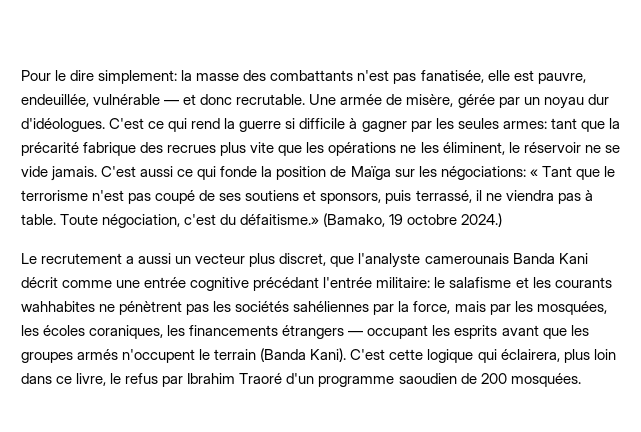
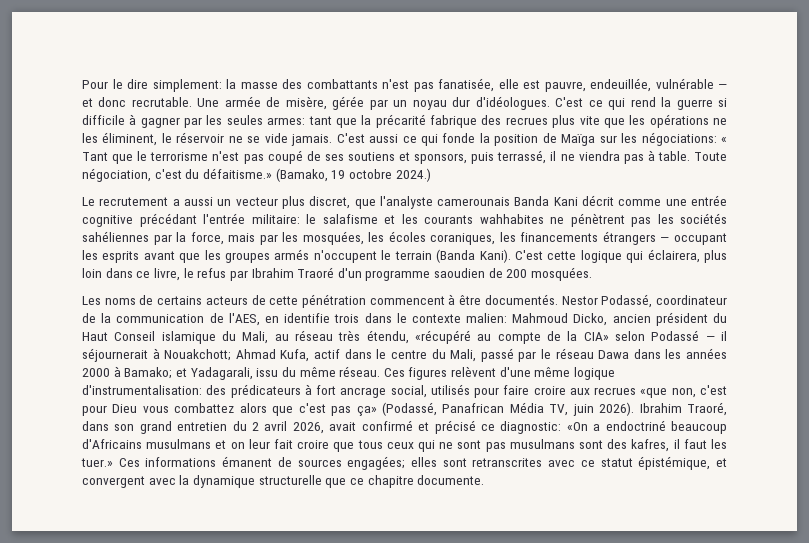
+ Les noms de certains acteurs de cette pénétration commencent à être documentés. Nestor Podassé, coordinateur de la communication de l'AES, en identifie trois dans le contexte malien: Mahmoud Dicko, ancien président du Haut Conseil islamique du Mali, au réseau très étendu, «récupéré au compte de la CIA» selon Podassé — il séjournerait à Nouakchott; Ahmad Kufa, actif dans le centre du Mali, passé par le réseau Dawa dans les années 2000 à Bamako; et Yadagarali, issu du même réseau. Ces figures relèvent d'une même logique d'instrumentalisation: des prédicateurs à fort ancrage social, utilisés pour faire croire aux recrues «que non, c'est pour Dieu vous combattez alors que c'est pas ça» (Podassé, Panafrican Média TV, juin 2026). Ibrahim Traoré, dans son grand entretien du 2 avril 2026, avait confirmé et précisé ce diagnostic: «On a endoctriné beaucoup d'Africains musulmans et on leur fait croire que tous ceux qui ne sont pas musulmans sont des kafres, il faut les tuer.» Ces informations émanent de sources engagées; elles sont retranscrites avec ce statut épistémique, et convergent avec la dynamique structurelle que ce chapitre documente.

